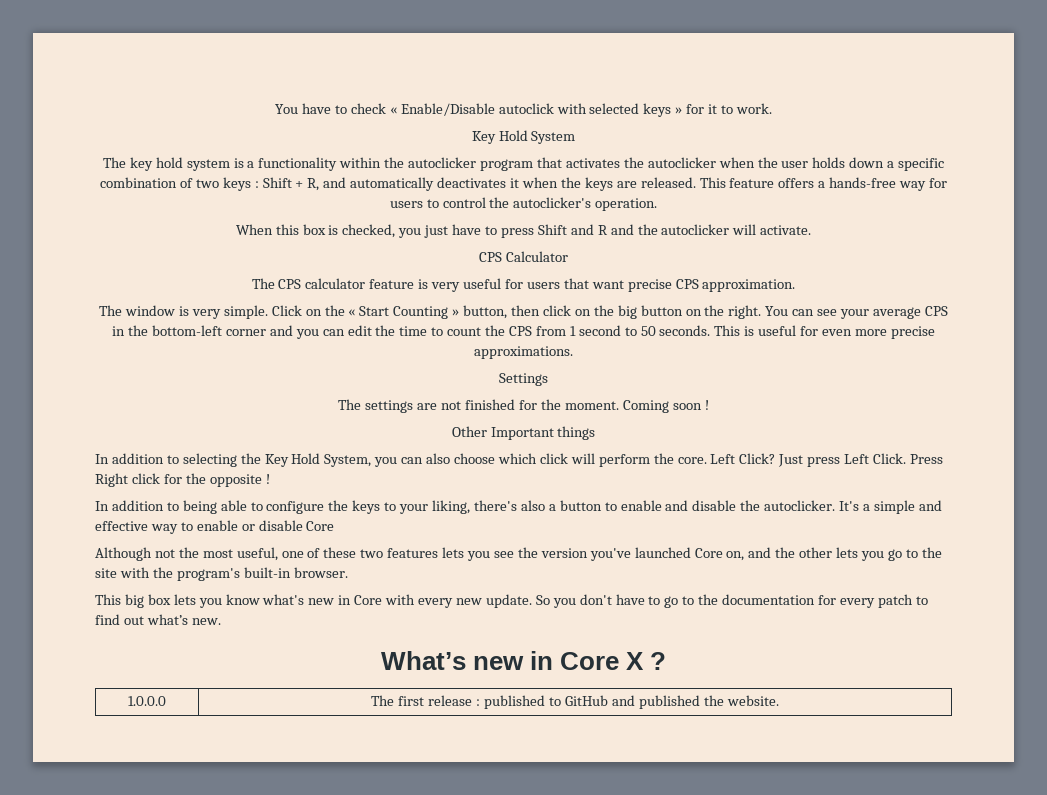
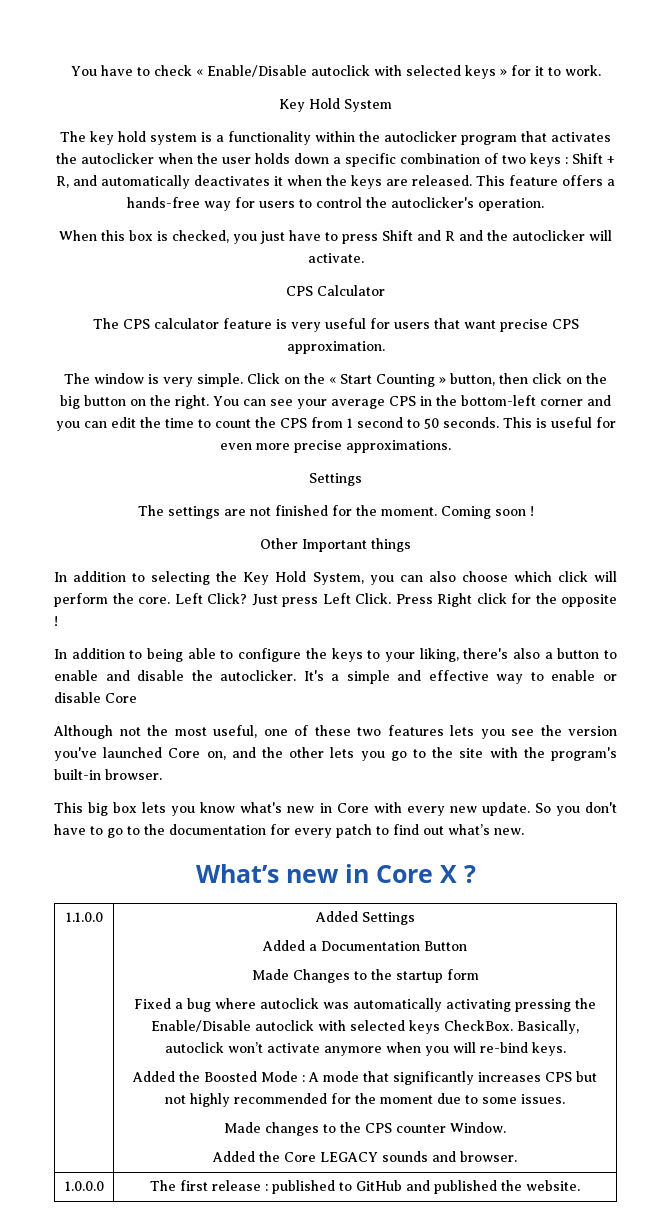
+ 1.1.0.0 | Added Settings
+ Added a Documentation Button
+ Made Changes to the startup form
+ Fixed a bug where autoclick was automatically activating pressing the Enable/Disable autoclick with selected keys CheckBox. Basically, autoclick won’t activate anymore when you will re-bind keys.
+ Added the Boosted Mode : A mode that significantly increases CPS but not highly recommended for the moment due to some issues.
+ Made changes to the CPS counter Window.
+ Added the Core LEGACY sounds and browser.

